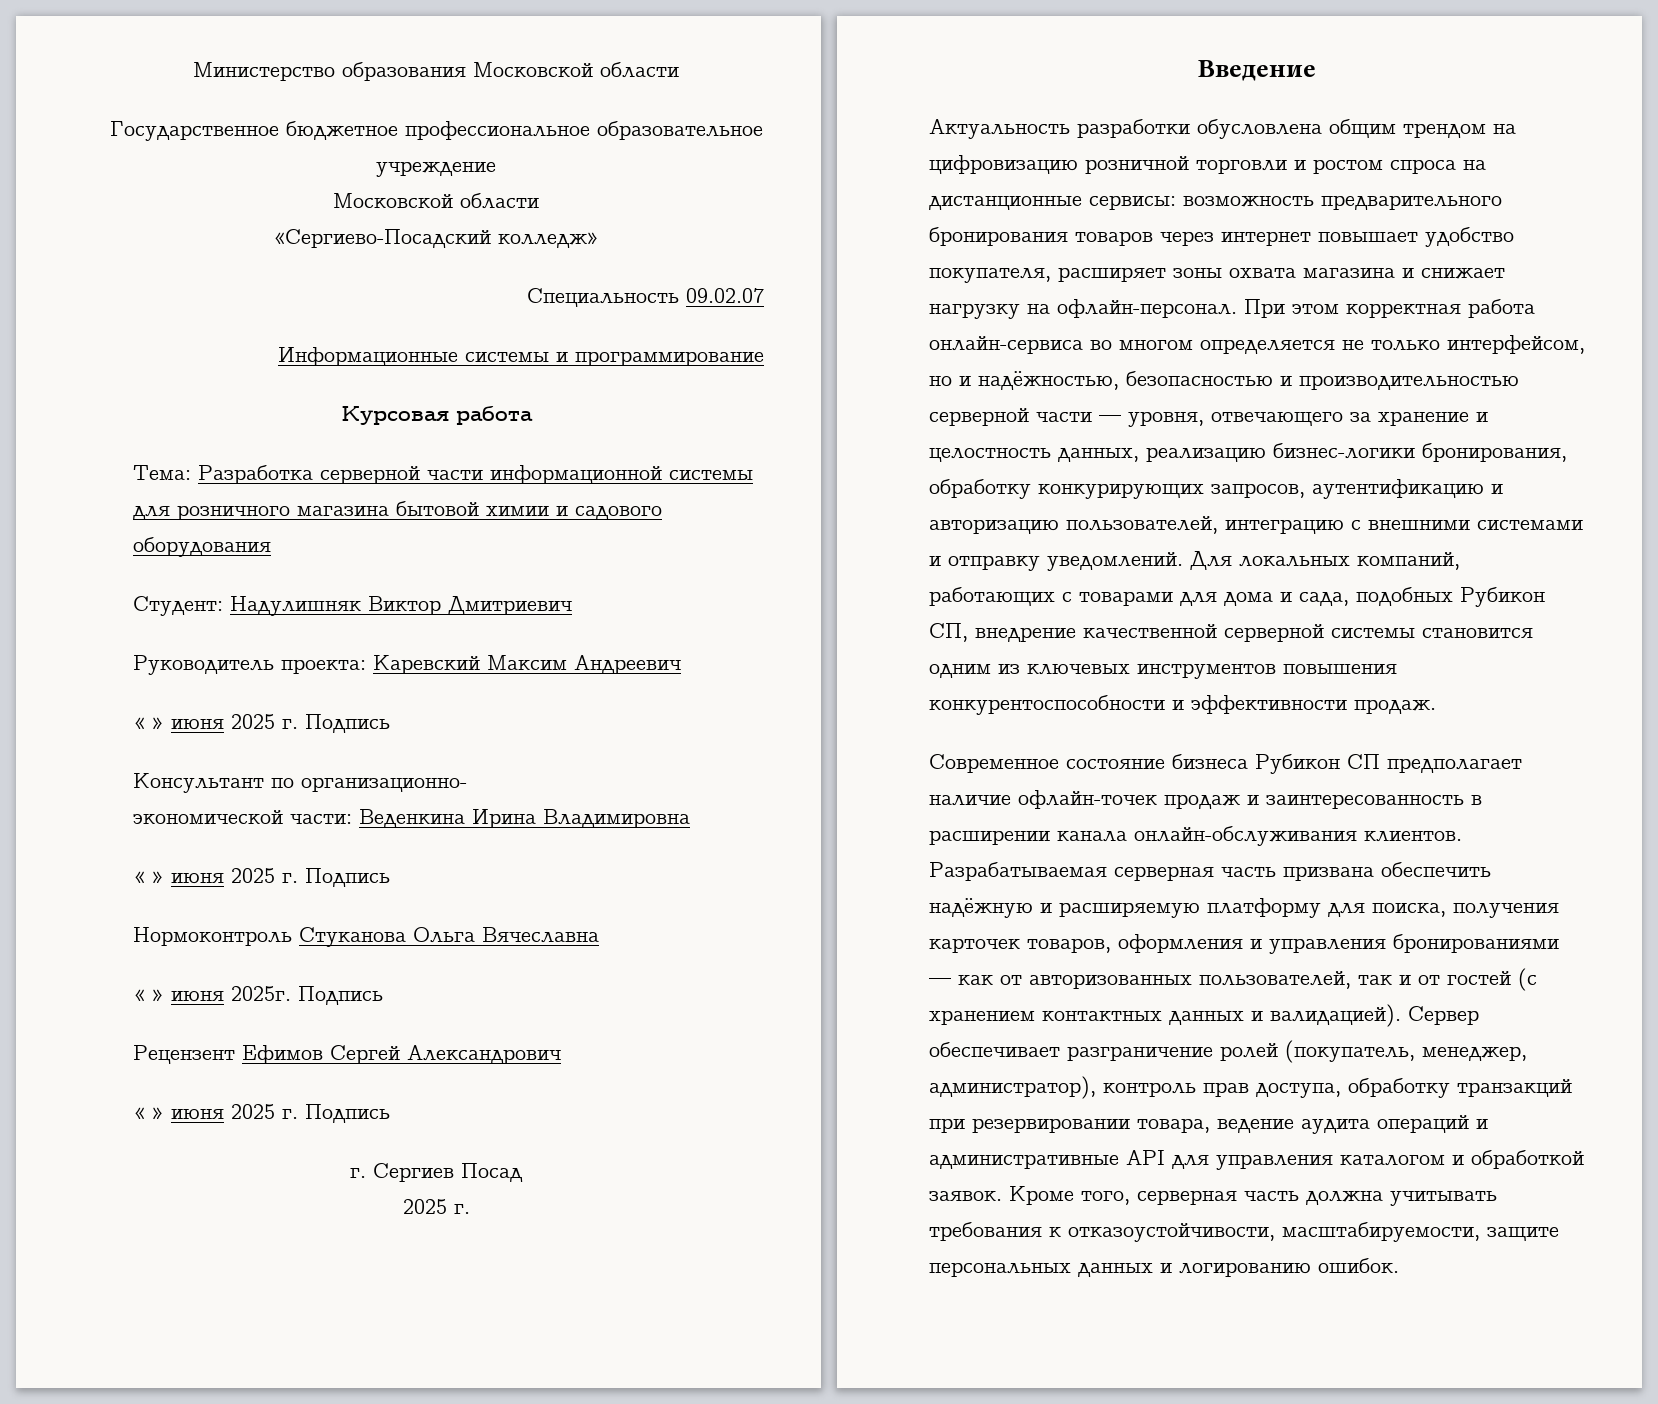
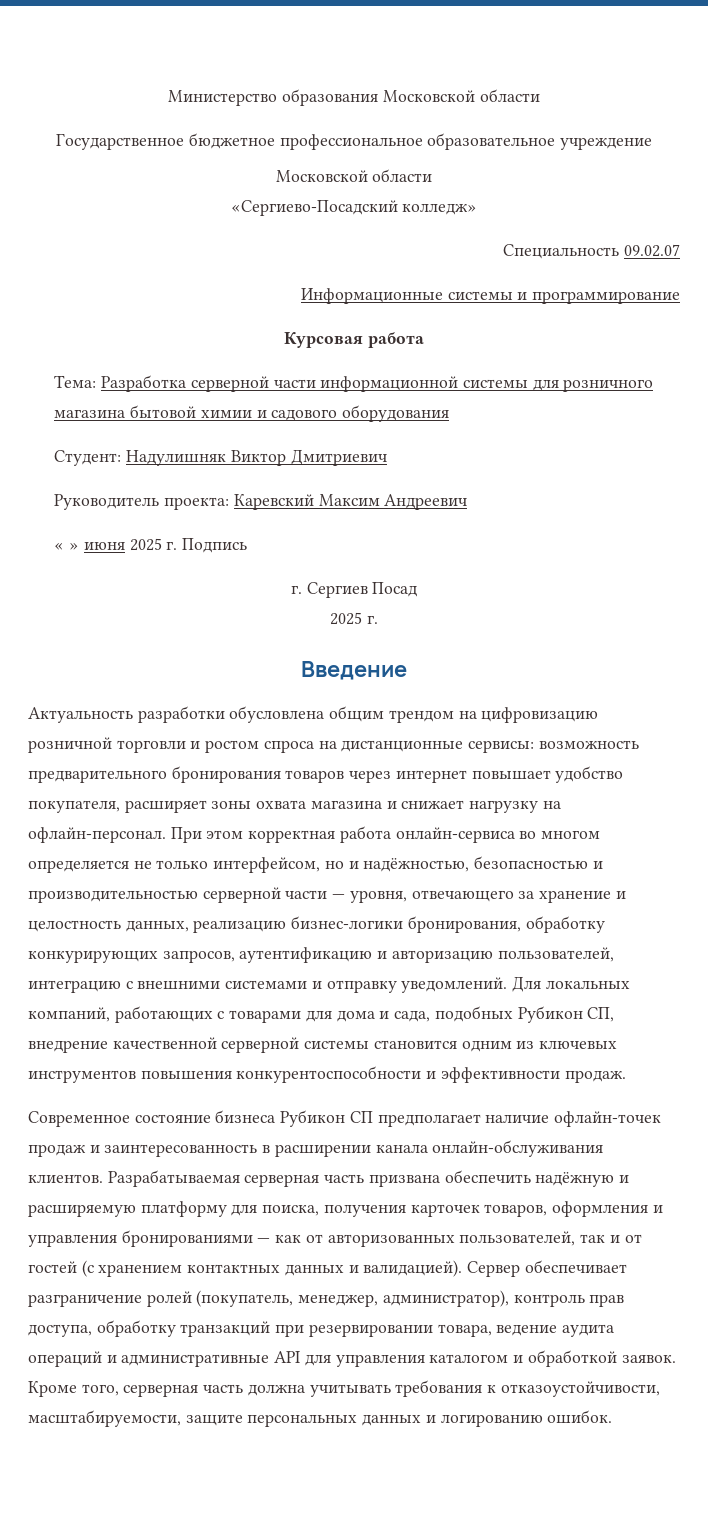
- Консультант по организационно-
- экономической части: Веденкина Ирина Владимировна
- « » июня 2025 г. Подпись
- Нормоконтроль Стуканова Ольга Вячеславна
- « » июня 2025г. Подпись
- Рецензент Ефимов Сергей Александрович
- « » июня 2025 г. Подпись

